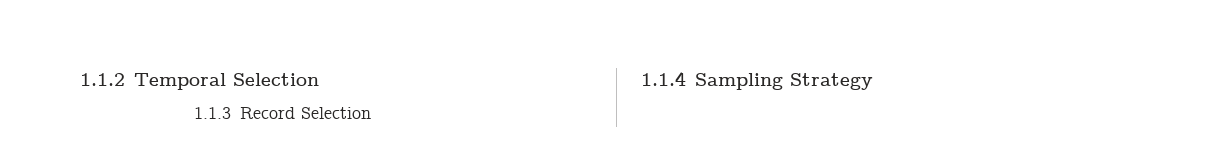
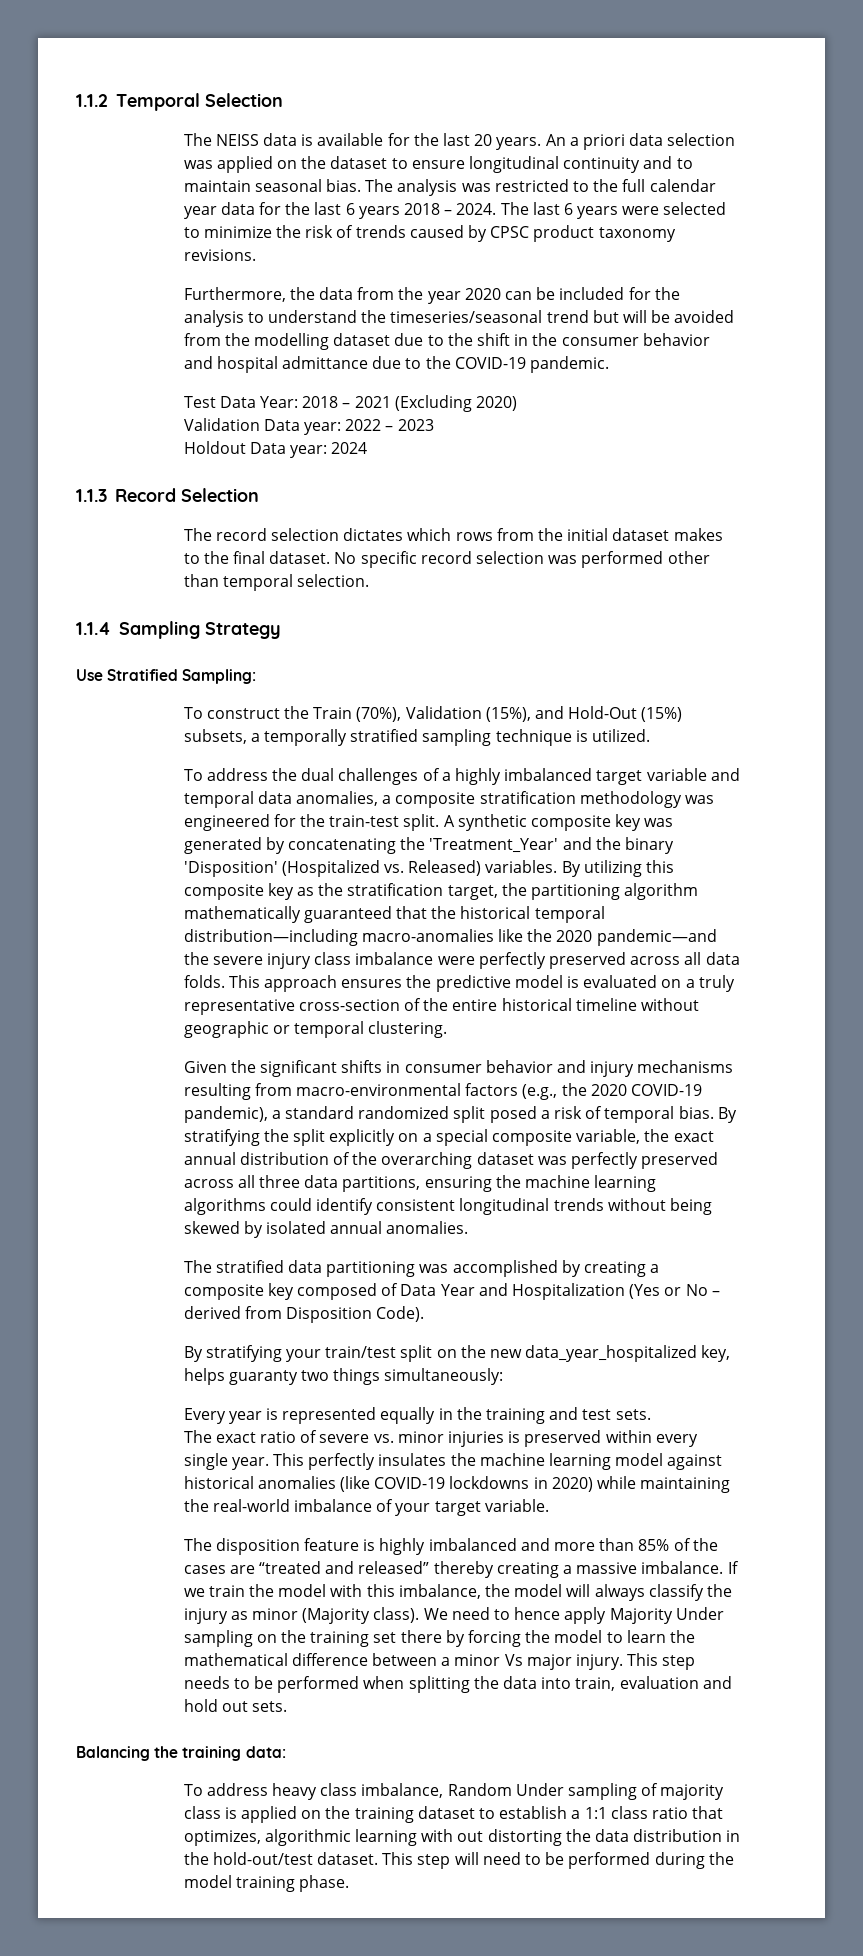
+ The NEISS data is available for the last 20 years. An a priori data selection was applied on the dataset to ensure longitudinal continuity and to maintain seasonal bias. The analysis was restricted to the full calendar year data for the last 6 years 2018 – 2024. The last 6 years were selected to minimize the risk of trends caused by CPSC product taxonomy revisions.
+ Furthermore, the data from the year 2020 can be included for the analysis to understand the timeseries/seasonal trend but will be avoided from the modelling dataset due to the shift in the consumer behavior and hospital admittance due to the COVID-19 pandemic.
+ Test Data Year: 2018 – 2021 (Excluding 2020)
+ Validation Data year: 2022 – 2023
+ Holdout Data year: 2024
  1.1.3 Record Selection
+ The record selection dictates which rows from the initial dataset makes to the final dataset. No specific record selection was performed other than temporal selection.
  1.1.4 Sampling Strategy
+ Use Stratified Sampling:
+ To construct the Train (70%), Validation (15%), and Hold-Out (15%) subsets, a temporally stratified sampling technique is utilized.
+ To address the dual challenges of a highly imbalanced target variable and temporal data anomalies, a composite stratification methodology was engineered for the train-test split. A synthetic composite key was generated by concatenating the 'Treatment_Year' and the binary 'Disposition' (Hospitalized vs. Released) variables. By utilizing this composite key as the stratification target, the partitioning algorithm mathematically guaranteed that the historical temporal distribution—including macro-anomalies like the 2020 pandemic—and the severe injury class imbalance were perfectly preserved across all data folds. This approach ensures the predictive model is evaluated on a truly representative cross-section of the entire historical timeline without geographic or temporal clustering.
+ Given the significant shifts in consumer behavior and injury mechanisms resulting from macro-environmental factors (e.g., the 2020 COVID-19 pandemic), a standard randomized split posed a risk of temporal bias. By stratifying the split explicitly on a special composite variable, the exact annual distribution of the overarching dataset was perfectly preserved across all three data partitions, ensuring the machine learning algorithms could identify consistent longitudinal trends without being skewed by isolated annual anomalies.
+ The stratified data partitioning was accomplished by creating a composite key composed of Data Year and Hospitalization (Yes or No – derived from Disposition Code).
+ By stratifying your train/test split on the new data_year_hospitalized key, helps guaranty two things simultaneously:
+ Every year is represented equally in the training and test sets.
+ The exact ratio of severe vs. minor injuries is preserved within every single year. This perfectly insulates the machine learning model against historical anomalies (like COVID-19 lockdowns in 2020) while maintaining the real-world imbalance of your target variable.
+ The disposition feature is highly imbalanced and more than 85% of the cases are “treated and released” thereby creating a massive imbalance. If we train the model with this imbalance, the model will always classify the injury as minor (Majority class). We need to hence apply Majority Under sampling on the training set there by forcing the model to learn the mathematical difference between a minor Vs major injury. This step needs to be performed when splitting the data into train, evaluation and hold out sets.
+ Balancing the training data:
+ To address heavy class imbalance, Random Under sampling of majority class is applied on the training dataset to establish a 1:1 class ratio that optimizes, algorithmic learning with out distorting the data distribution in the hold-out/test dataset. This step will need to be performed during the model training phase.

